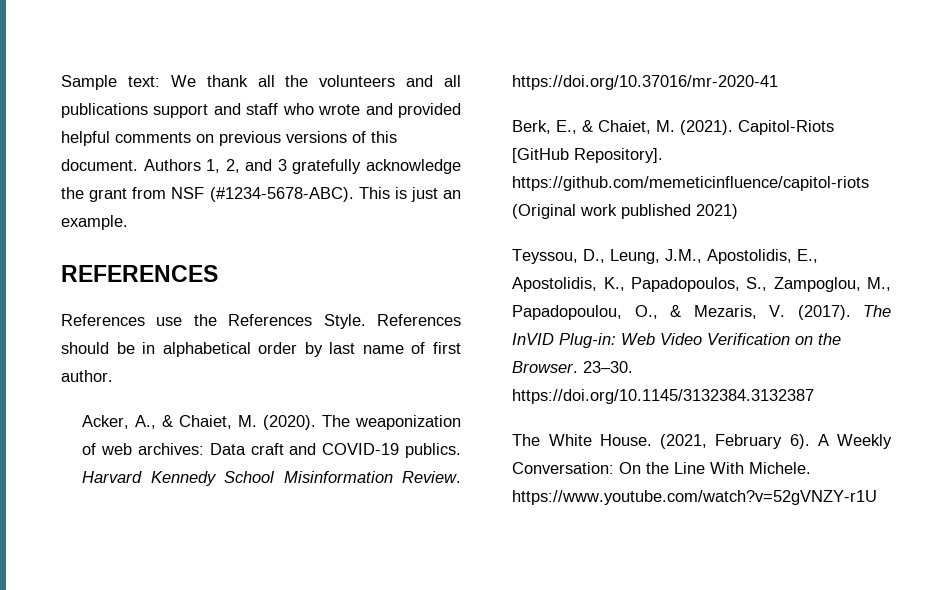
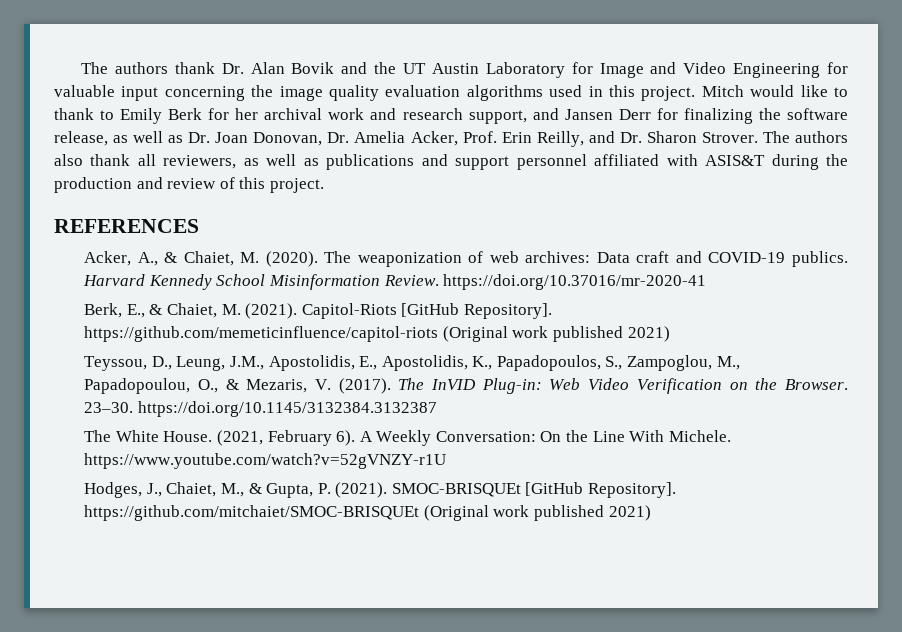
- Sample text: We thank all the volunteers and all publications support and staff who wrote and provided helpful comments on previous versions of this document. Authors 1, 2, and 3 gratefully acknowledge the grant from NSF (#1234-5678-ABC). This is just an example.
+ The authors thank Dr. Alan Bovik and the UT Austin Laboratory for Image and Video Engineering for valuable input concerning the image quality evaluation algorithms used in this project. Mitch would like to thank to Emily Berk for her archival work and research support, and Jansen Derr for finalizing the software release, as well as Dr. Joan Donovan, Dr. Amelia Acker, Prof. Erin Reilly, and Dr. Sharon Strover. The authors also thank all reviewers, as well as publications and support personnel affiliated with ASIS&T during the production and review of this project.
  REFERENCES
- References use the References Style. References should be in alphabetical order by last name of first author.
+ Hodges, J., Chaiet, M., & Gupta, P. (2021). SMOC-BRISQUEt [GitHub Repository]. https://github.com/mitchaiet/SMOC-BRISQUEt (Original work published 2021)

